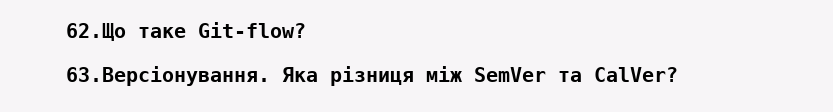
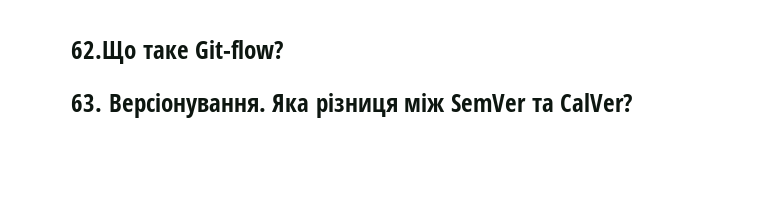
- 63.Версіонування. Яка різниця між SemVer та CalVer?
+ 63. Версіонування. Яка різниця між SemVer та CalVer?

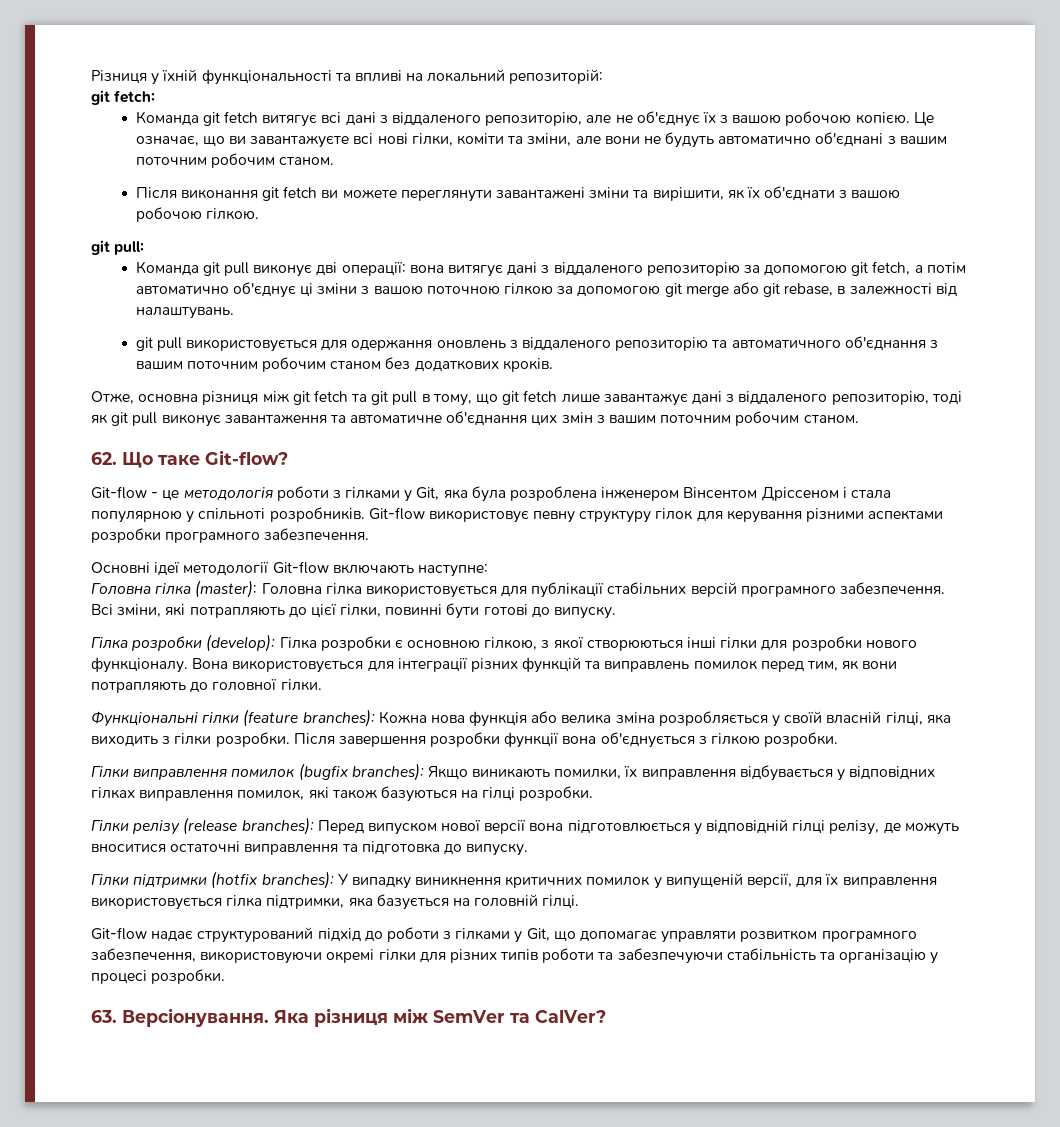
- 62.Що таке Git-flow?
+ Різниця у їхній функціональності та впливі на локальний репозиторій:
+ git fetch:
+ Команда git fetch витягує всі дані з віддаленого репозиторію, але не об'єднує їх з вашою робочою копією. Це означає, що ви завантажуєте всі нові гілки, коміти та зміни, але вони не будуть автоматично об'єднані з вашим поточним робочим станом.
+ Після виконання git fetch ви можете переглянути завантажені зміни та вирішити, як їх об'єднати з вашою робочою гілкою.
+ git pull:
+ Команда git pull виконує дві операції: вона витягує дані з віддаленого репозиторію за допомогою git fetch, а потім автоматично об'єднує ці зміни з вашою поточною гілкою за допомогою git merge або git rebase, в залежності від налаштувань.
+ git pull використовується для одержання оновлень з віддаленого репозиторію та автоматичного об'єднання з вашим поточним робочим станом без додаткових кроків.
+ Отже, основна різниця між git fetch та git pull в тому, що git fetch лише завантажує дані з віддаленого репозиторію, тоді як git pull виконує завантаження та автоматичне об'єднання цих змін з вашим поточним робочим станом.
+ 62. Що таке Git-flow?
+ Git-flow - це методологія роботи з гілками у Git, яка була розроблена інженером Вінсентом Дріссеном і стала популярною у спільноті розробників. Git-flow використовує певну структуру гілок для керування різними аспектами розробки програмного забезпечення.
+ Основні ідеї методології Git-flow включають наступне:
+ Головна гілка (master): Головна гілка використовується для публікації стабільних версій програмного забезпечення. Всі зміни, які потрапляють до цієї гілки, повинні бути готові до випуску.
+ Гілка розробки (develop): Гілка розробки є основною гілкою, з якої створюються інші гілки для розробки нового функціоналу. Вона використовується для інтеграції різних функцій та виправлень помилок перед тим, як вони потрапляють до головної гілки.
+ Функціональні гілки (feature branches): Кожна нова функція або велика зміна розробляється у своїй власній гілці, яка виходить з гілки розробки. Після завершення розробки функції вона об'єднується з гілкою розробки.
+ Гілки виправлення помилок (bugfix branches): Якщо виникають помилки, їх виправлення відбувається у відповідних гілках виправлення помилок, які також базуються на гілці розробки.
+ Гілки релізу (release branches): Перед випуском нової версії вона підготовлюється у відповідній гілці релізу, де можуть вноситися остаточні виправлення та підготовка до випуску.
+ Гілки підтримки (hotfix branches): У випадку виникнення критичних помилок у випущеній версії, для їх виправлення використовується гілка підтримки, яка базується на головній гілці.
+ Git-flow надає структурований підхід до роботи з гілками у Git, що допомагає управляти розвитком програмного забезпечення, використовуючи окремі гілки для різних типів роботи та забезпечуючи стабільність та організацію у процесі розробки.

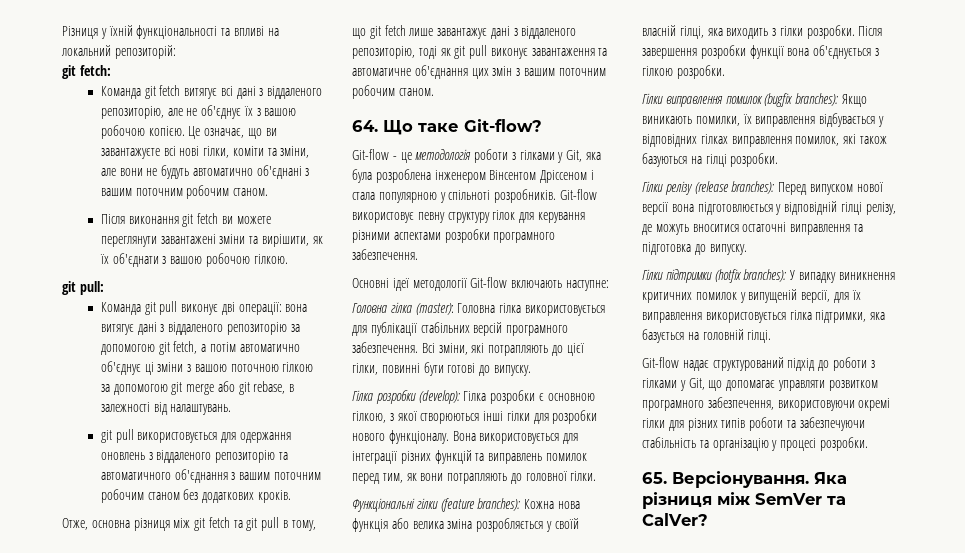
- 62. Що таке Git-flow?
+ 64. Що таке Git-flow?
- 63. Версіонування.
+ 65. Версіонування.

